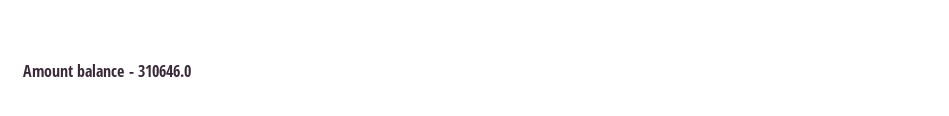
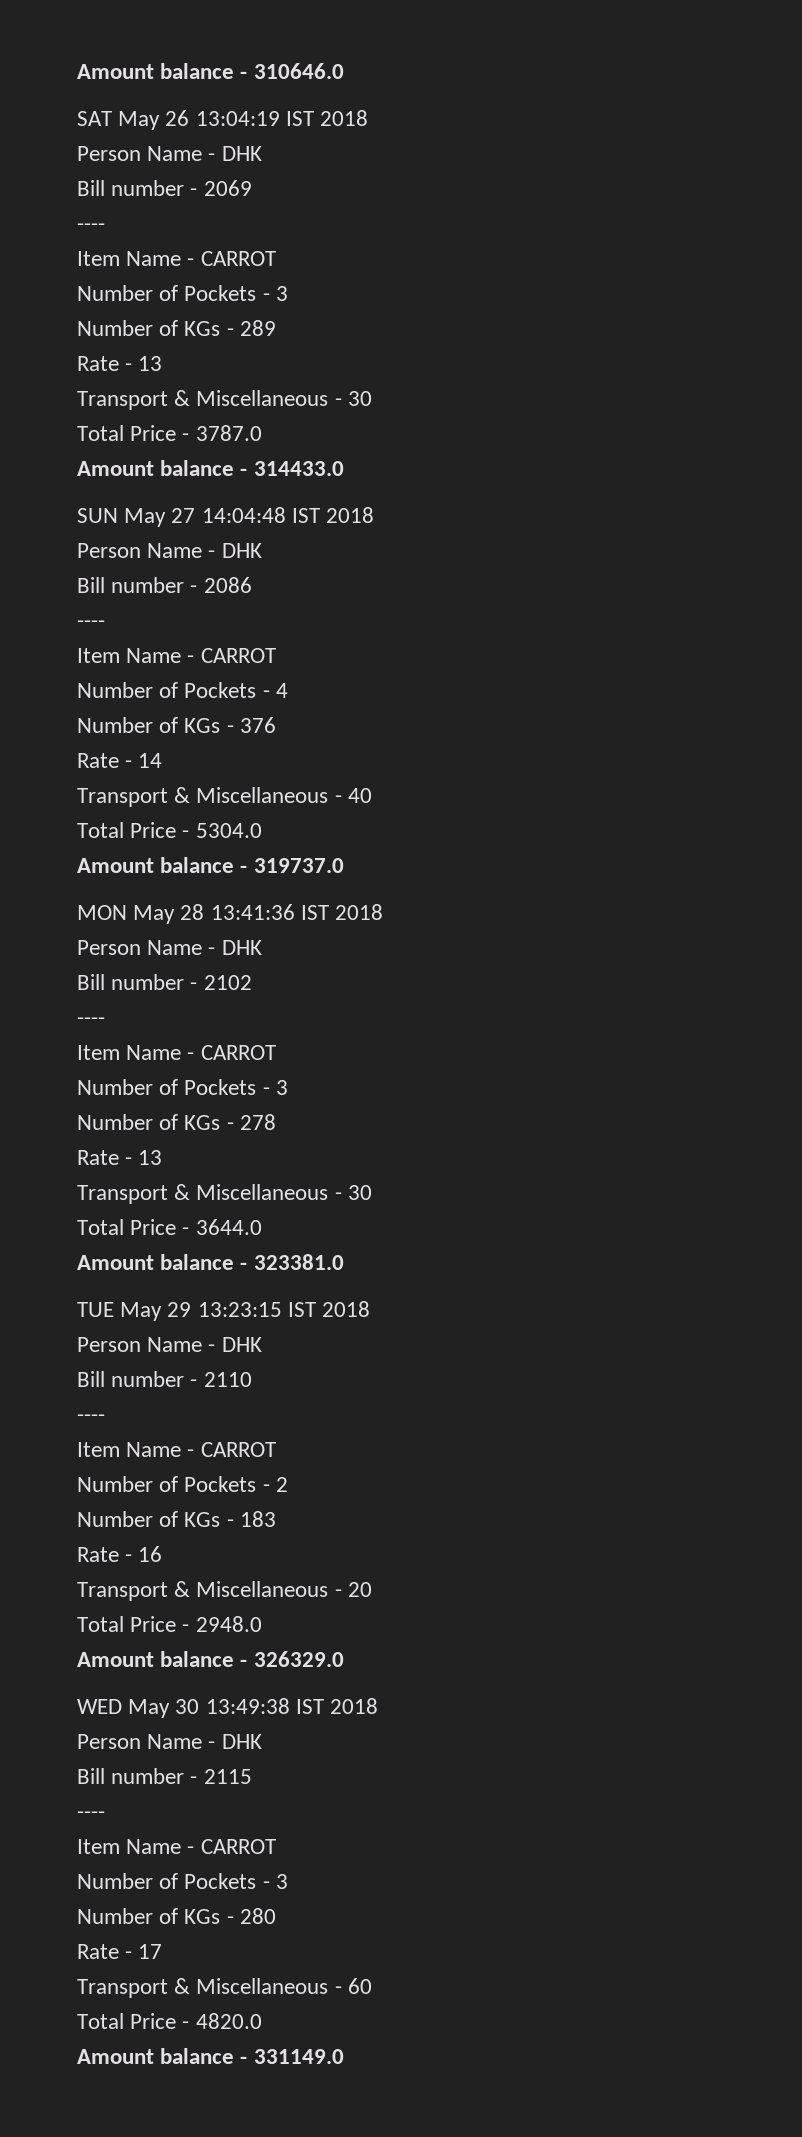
+ SAT May 26 13:04:19 IST 2018
+ Person Name - DHK
+ Bill number - 2069
+ ----
+ Item Name - CARROT
+ Number of Pockets - 3
+ Number of KGs - 289
+ Rate - 13
+ Transport & Miscellaneous - 30
+ Total Price - 3787.0
+ Amount balance - 314433.0
+ SUN May 27 14:04:48 IST 2018
+ Person Name - DHK
+ Bill number - 2086
+ ----
+ Item Name - CARROT
+ Number of Pockets - 4
+ Number of KGs - 376
+ Rate - 14
+ Transport & Miscellaneous - 40
+ Total Price - 5304.0
+ Amount balance - 319737.0
+ MON May 28 13:41:36 IST 2018
+ Person Name - DHK
+ Bill number - 2102
+ ----
+ Item Name - CARROT
+ Number of Pockets - 3
+ Number of KGs - 278
+ Rate - 13
+ Transport & Miscellaneous - 30
+ Total Price - 3644.0
+ Amount balance - 323381.0
+ TUE May 29 13:23:15 IST 2018
+ Person Name - DHK
+ Bill number - 2110
+ ----
+ Item Name - CARROT
+ Number of Pockets - 2
+ Number of KGs - 183
+ Rate - 16
+ Transport & Miscellaneous - 20
+ Total Price - 2948.0
+ Amount balance - 326329.0
+ WED May 30 13:49:38 IST 2018
+ Person Name - DHK
+ Bill number - 2115
+ ----
+ Item Name - CARROT
+ Number of Pockets - 3
+ Number of KGs - 280
+ Rate - 17
+ Transport & Miscellaneous - 60
+ Total Price - 4820.0
+ Amount balance - 331149.0

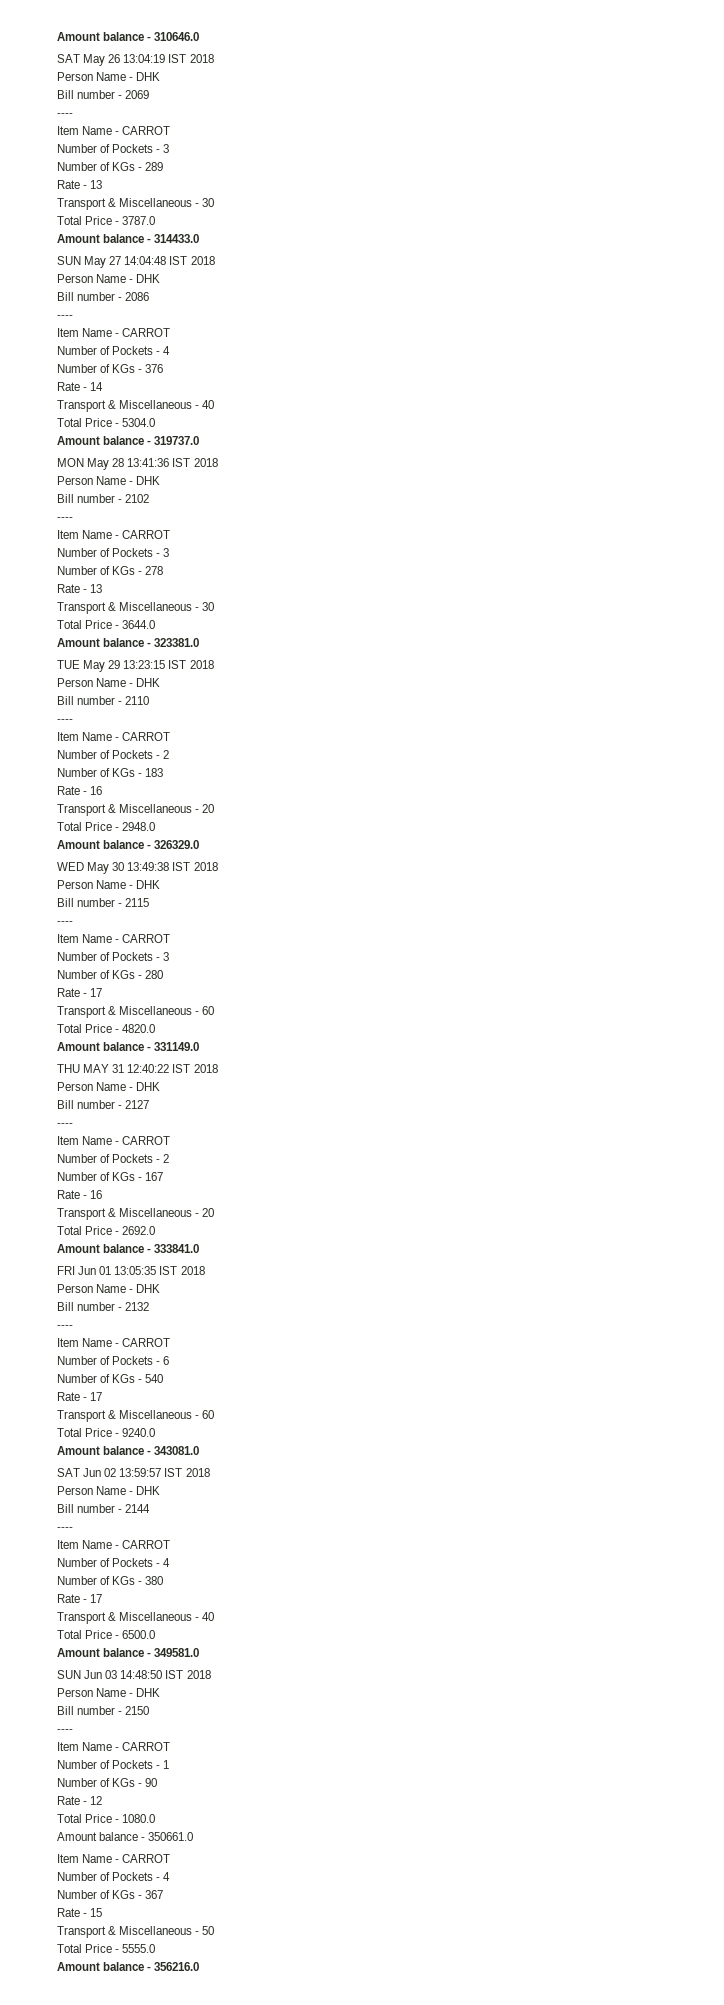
+ THU MAY 31 12:40:22 IST 2018
+ Person Name - DHK
+ Bill number - 2127
+ ----
+ Item Name - CARROT
+ Number of Pockets - 2
+ Number of KGs - 167
+ Rate - 16
+ Transport & Miscellaneous - 20
+ Total Price - 2692.0
+ Amount balance - 333841.0
+ FRI Jun 01 13:05:35 IST 2018
+ Person Name - DHK
+ Bill number - 2132
+ ----
+ Item Name - CARROT
+ Number of Pockets - 6
+ Number of KGs - 540
+ Rate - 17
+ Transport & Miscellaneous - 60
+ Total Price - 9240.0
+ Amount balance - 343081.0
+ SAT Jun 02 13:59:57 IST 2018
+ Person Name - DHK
+ Bill number - 2144
+ ----
+ Item Name - CARROT
+ Number of Pockets - 4
+ Number of KGs - 380
+ Rate - 17
+ Transport & Miscellaneous - 40
+ Total Price - 6500.0
+ Amount balance - 349581.0
+ SUN Jun 03 14:48:50 IST 2018
+ Person Name - DHK
+ Bill number - 2150
+ ----
+ Item Name - CARROT
+ Number of Pockets - 1
+ Number of KGs - 90
+ Rate - 12
+ Total Price - 1080.0
+ Amount balance - 350661.0
+ Item Name - CARROT
+ Number of Pockets - 4
+ Number of KGs - 367
+ Rate - 15
+ Transport & Miscellaneous - 50
+ Total Price - 5555.0
+ Amount balance - 356216.0

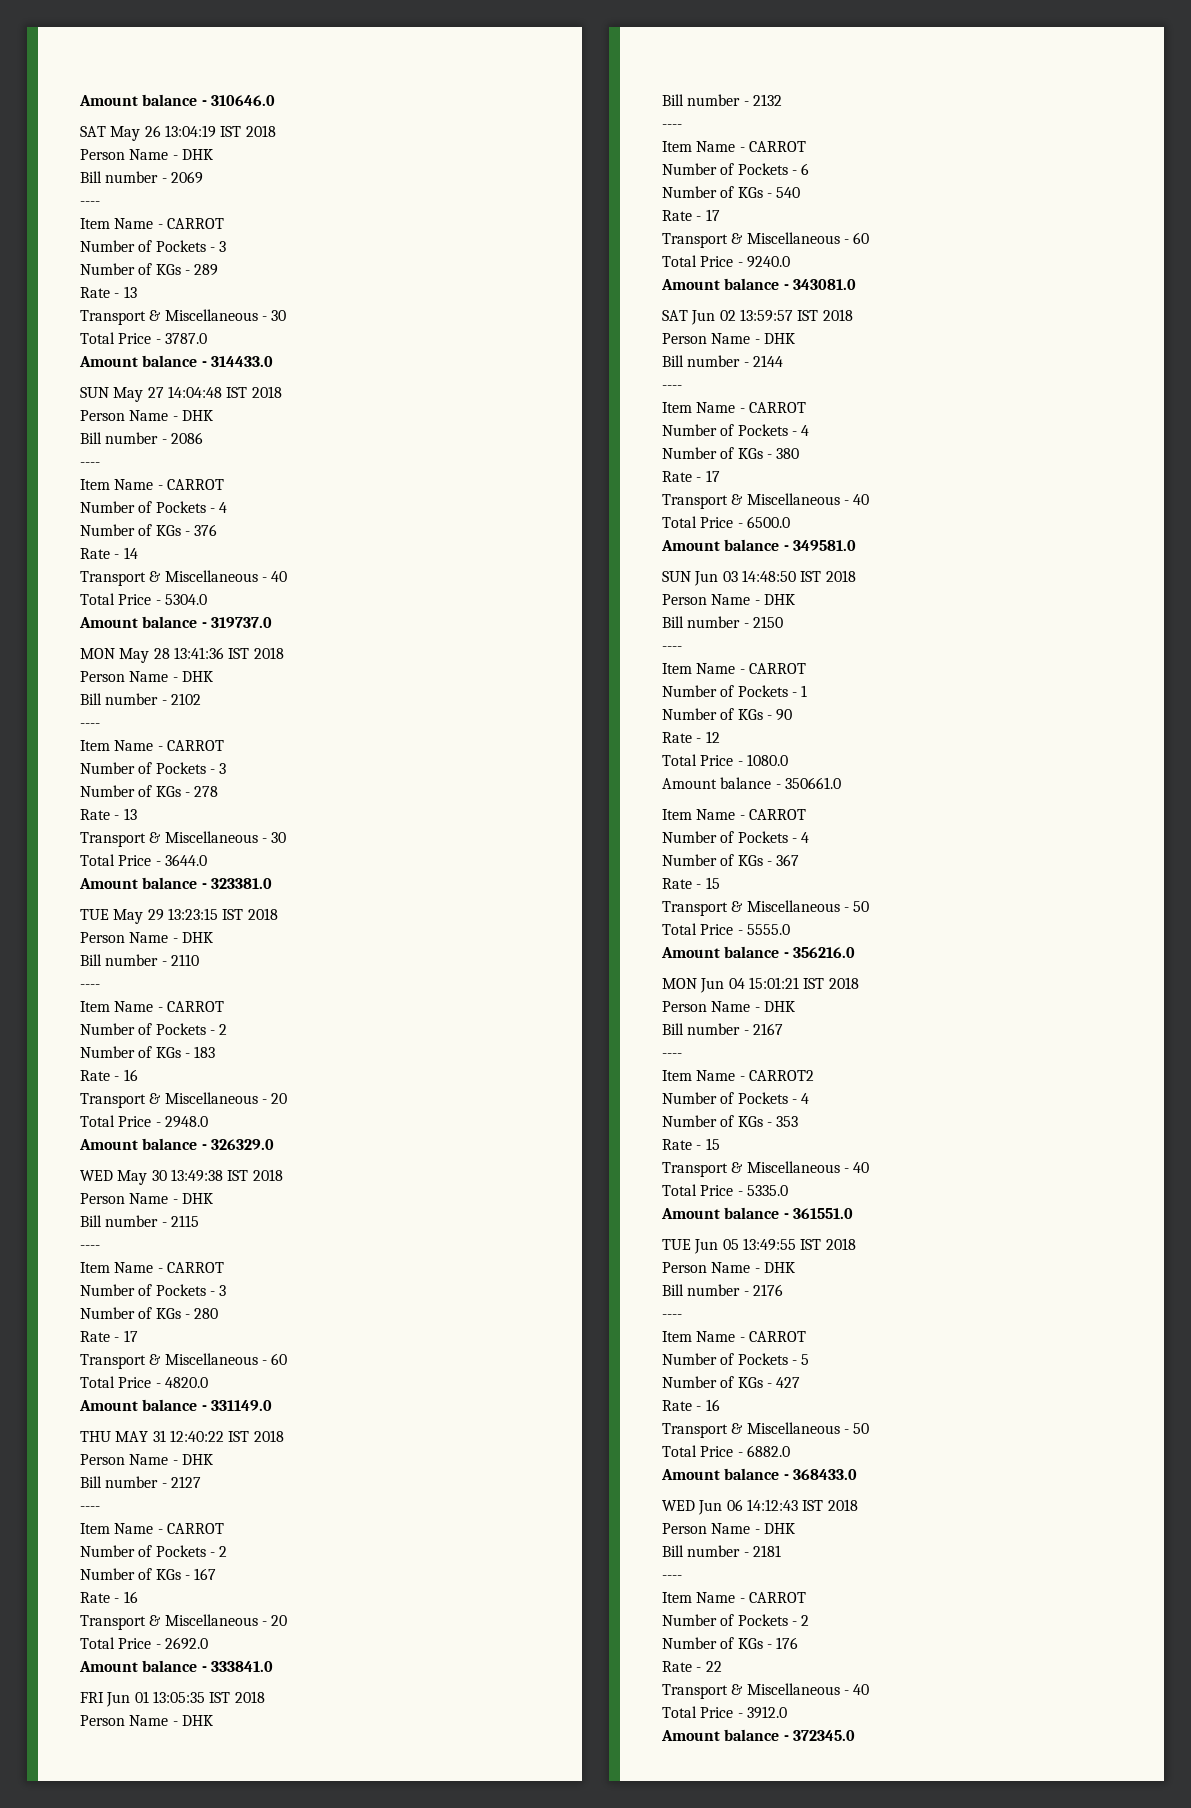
+ MON Jun 04 15:01:21 IST 2018
+ Person Name - DHK
+ Bill number - 2167
+ ----
+ Item Name - CARROT2
+ Number of Pockets - 4
+ Number of KGs - 353
+ Rate - 15
+ Transport & Miscellaneous - 40
+ Total Price - 5335.0
+ Amount balance - 361551.0
+ TUE Jun 05 13:49:55 IST 2018
+ Person Name - DHK
+ Bill number - 2176
+ ----
+ Item Name - CARROT
+ Number of Pockets - 5
+ Number of KGs - 427
+ Rate - 16
+ Transport & Miscellaneous - 50
+ Total Price - 6882.0
+ Amount balance - 368433.0
+ WED Jun 06 14:12:43 IST 2018
+ Person Name - DHK
+ Bill number - 2181
+ ----
+ Item Name - CARROT
+ Number of Pockets - 2
+ Number of KGs - 176
+ Rate - 22
+ Transport & Miscellaneous - 40
+ Total Price - 3912.0
+ Amount balance - 372345.0

